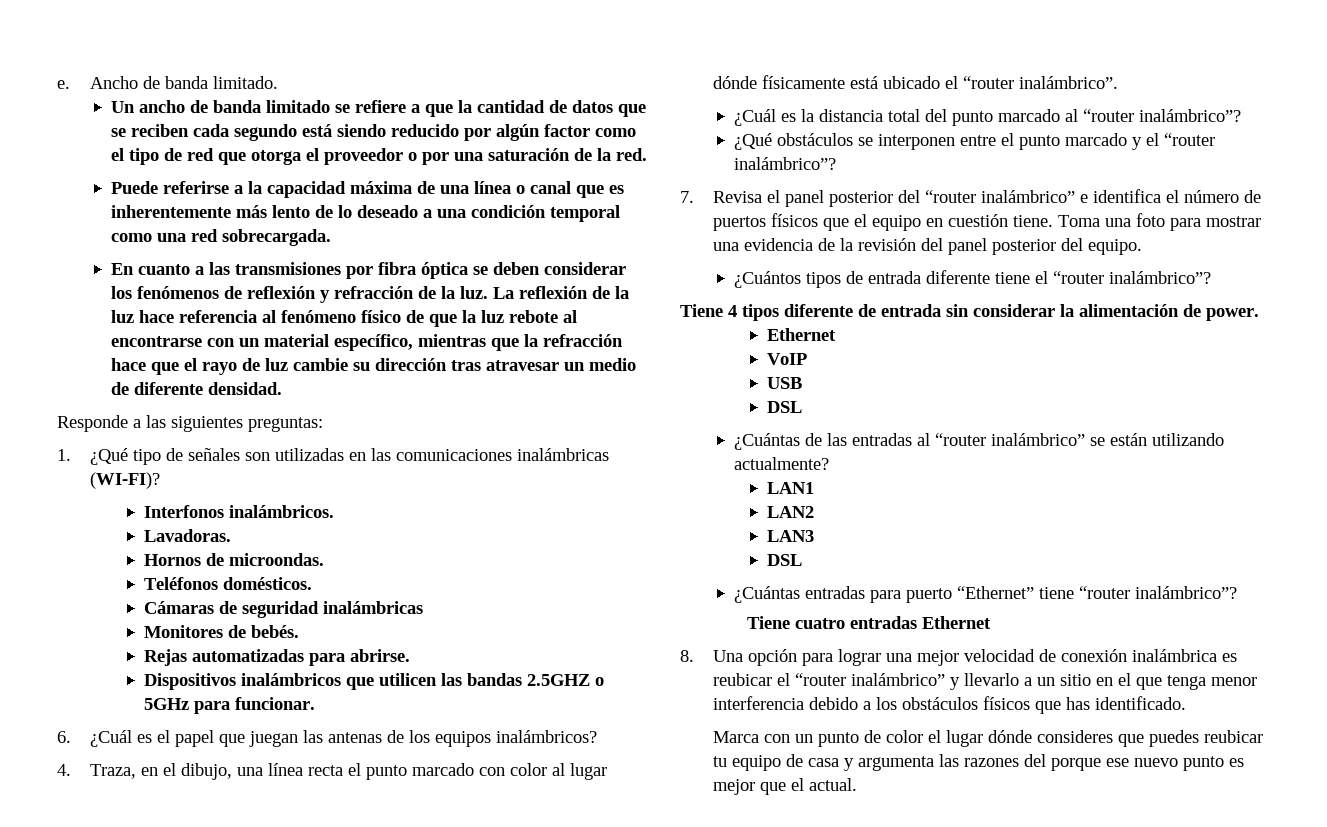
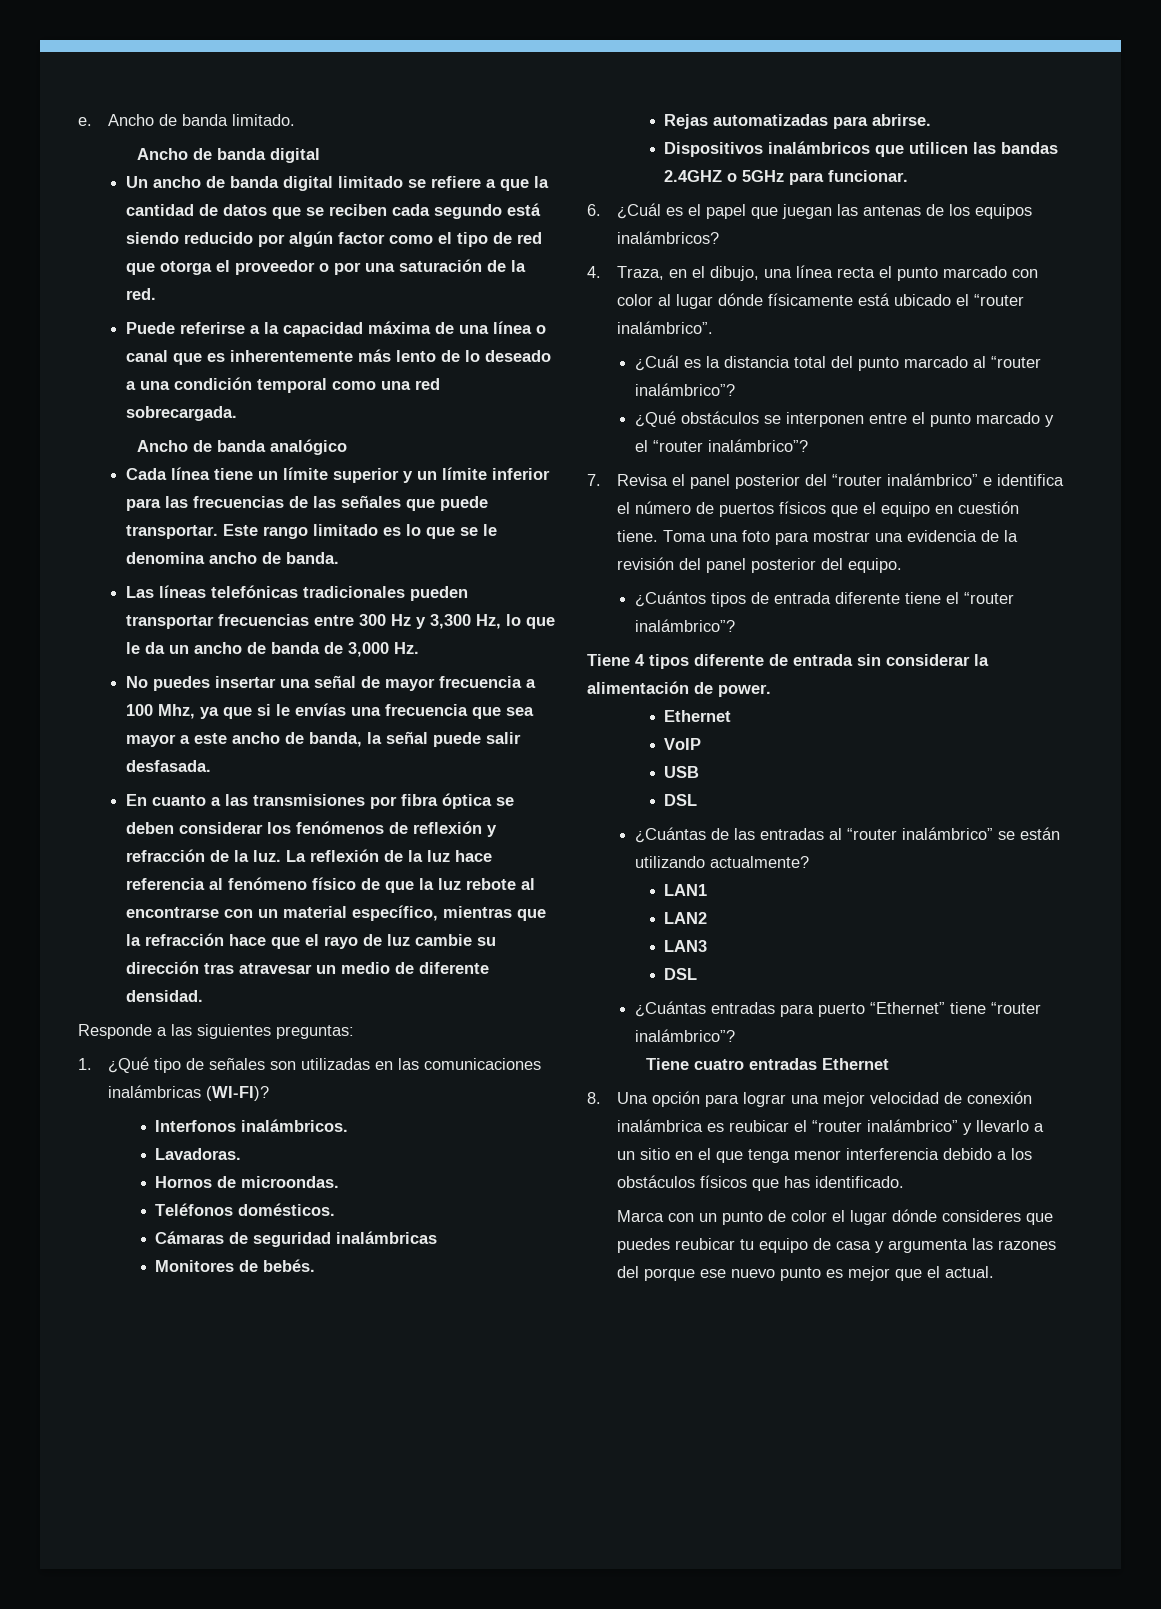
+ Ancho de banda digital
- Un ancho de banda limitado se refiere a que la cantidad de datos que se reciben cada segundo está siendo reducido por algún factor como el tipo de red que otorga el proveedor o por una saturación de la red.
+ Un ancho de banda digital limitado se refiere a que la cantidad de datos que se reciben cada segundo está siendo reducido por algún factor como el tipo de red que otorga el proveedor o por una saturación de la red.
+ Ancho de banda analógico
+ Cada línea tiene un límite superior y un límite inferior para las frecuencias de las señales que puede transportar. Este rango limitado es lo que se le denomina ancho de banda.
+ Las líneas telefónicas tradicionales pueden transportar frecuencias entre 300 Hz y 3,300 Hz, lo que le da un ancho de banda de 3,000 Hz.
+ No puedes insertar una señal de mayor frecuencia a 100 Mhz, ya que si le envías una frecuencia que sea mayor a este ancho de banda, la señal puede salir desfasada.
- Dispositivos inalámbricos que utilicen las bandas 2.5GHZ o 5GHz para funcionar.
+ Dispositivos inalámbricos que utilicen las bandas 2.4GHZ o 5GHz para funcionar.

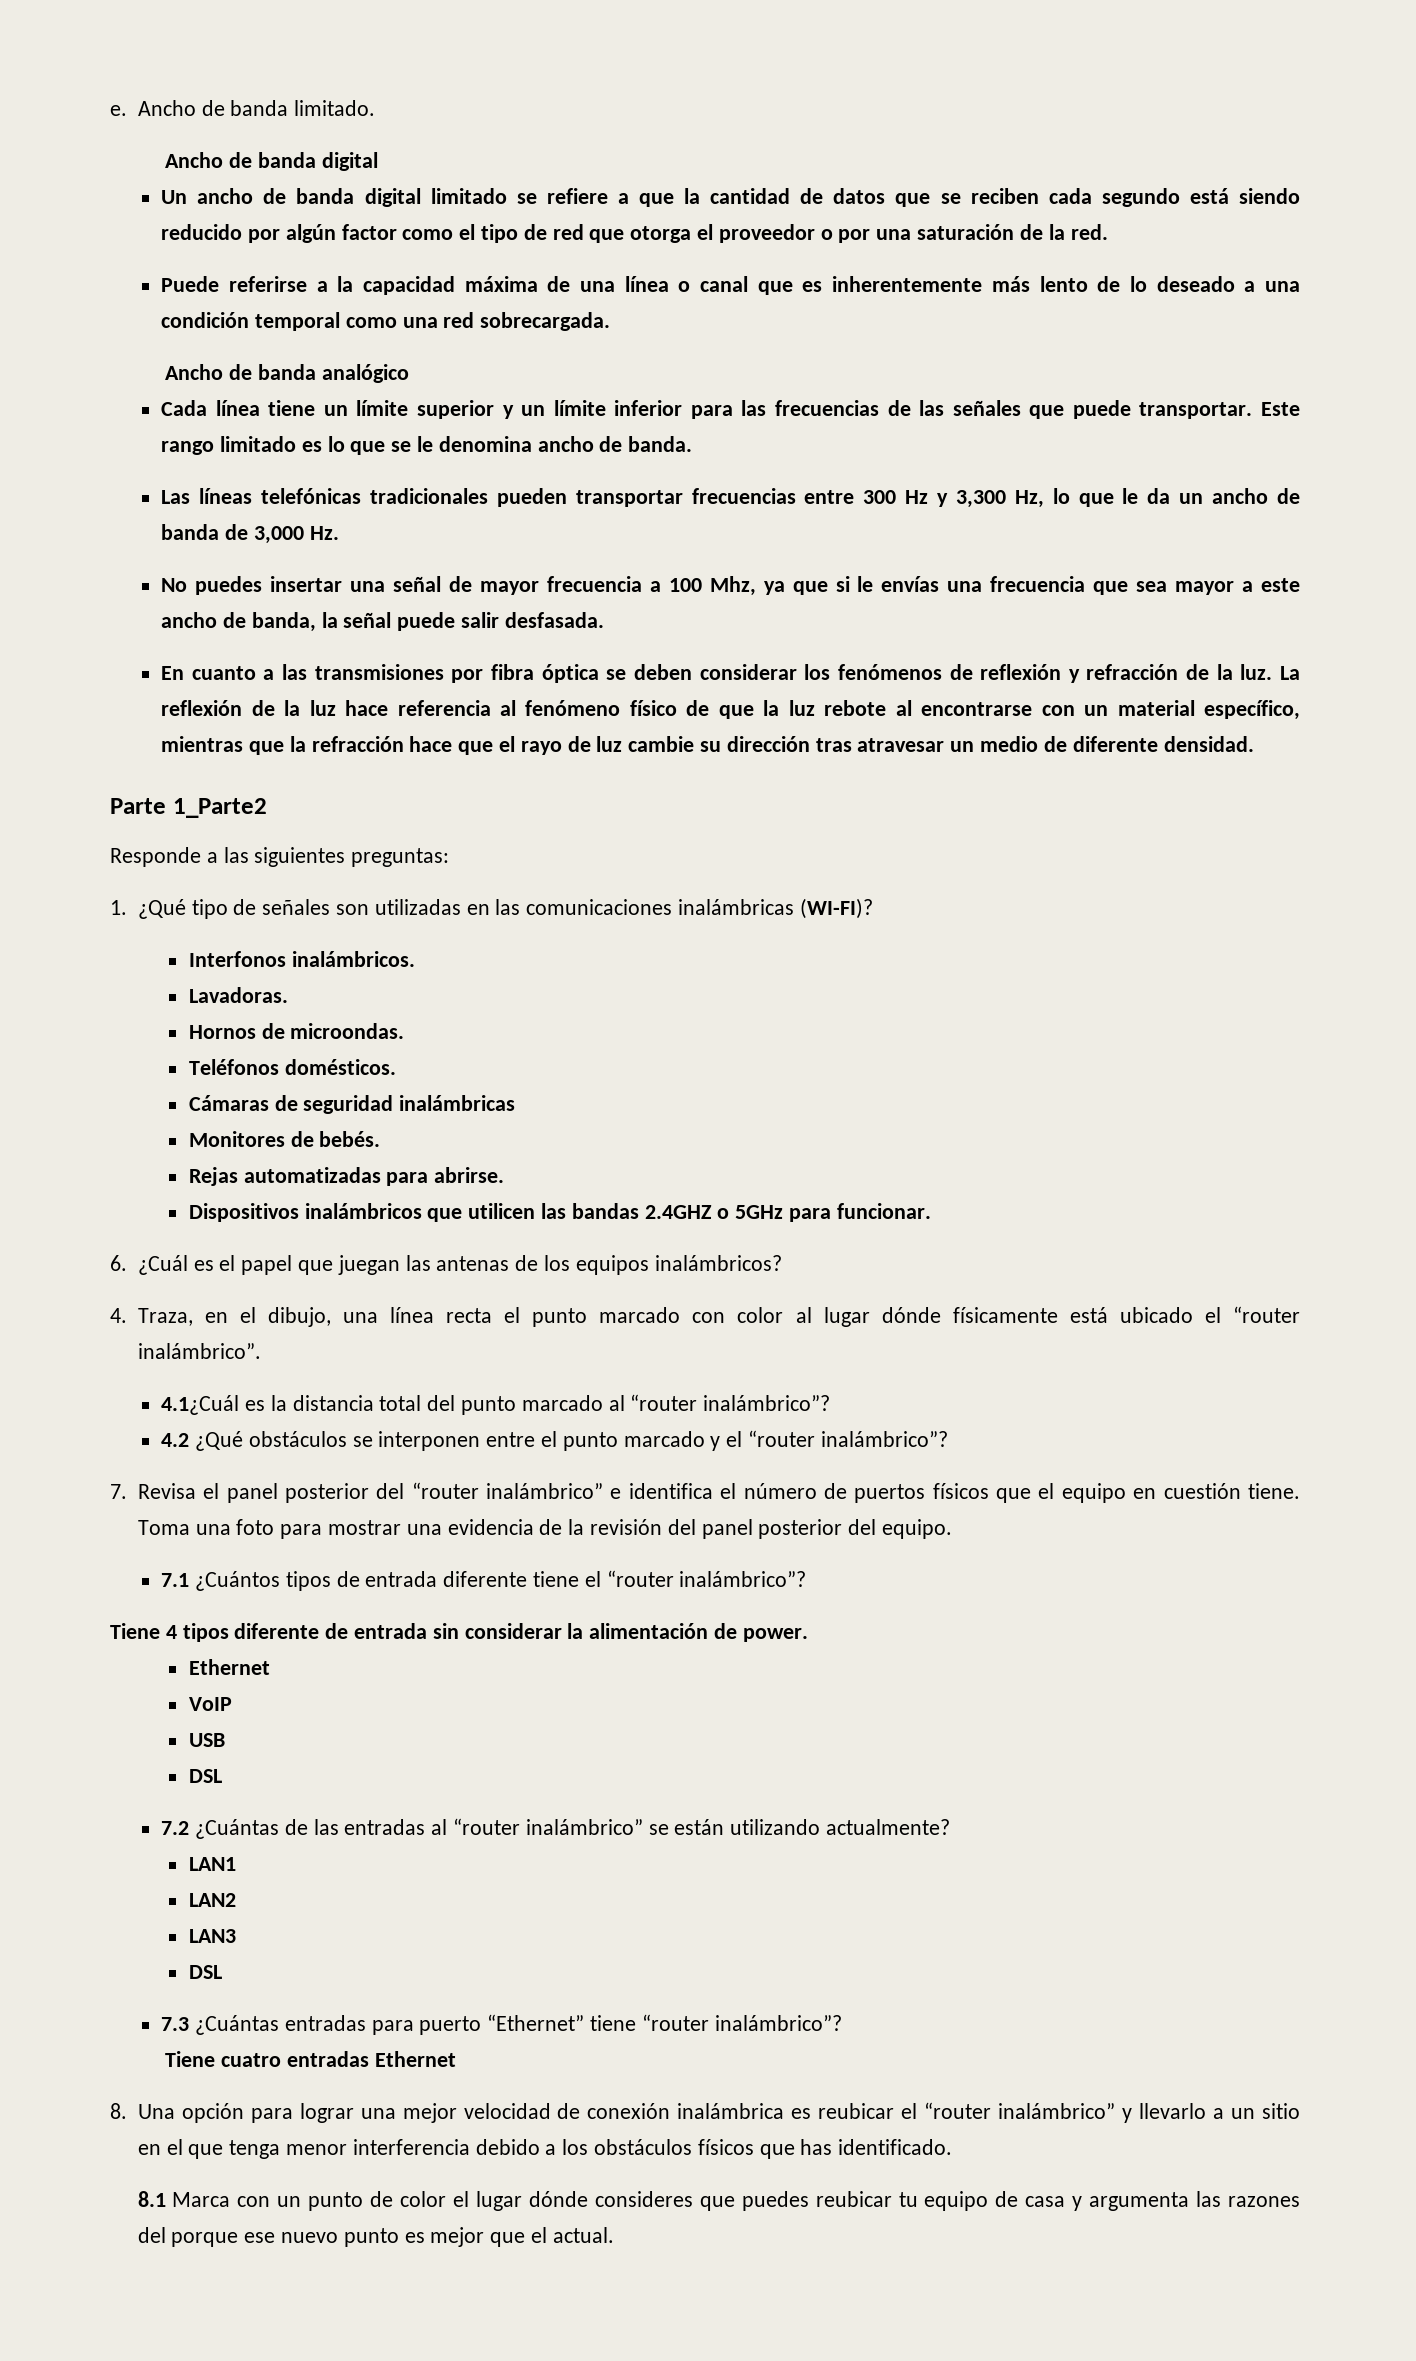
+ Parte 1_Parte2
- ¿Cuál es la distancia total del punto marcado al “router inalámbrico”?
+ 4.1¿Cuál es la distancia total del punto marcado al “router inalámbrico”?
- ¿Qué obstáculos se interponen entre el punto marcado y el “router inalámbrico”?
+ 4.2 ¿Qué obstáculos se interponen entre el punto marcado y el “router inalámbrico”?
- ¿Cuántos tipos de entrada diferente tiene el “router inalámbrico”?
+ 7.1 ¿Cuántos tipos de entrada diferente tiene el “router inalámbrico”?
- ¿Cuántas de las entradas al “router inalámbrico” se están utilizando actualmente?
+ 7.2 ¿Cuántas de las entradas al “router inalámbrico” se están utilizando actualmente?
- ¿Cuántas entradas para puerto “Ethernet” tiene “router inalámbrico”?
+ 7.3 ¿Cuántas entradas para puerto “Ethernet” tiene “router inalámbrico”?
- Marca con un punto de color el lugar dónde consideres que puedes reubicar tu equipo de casa y argumenta las razones del porque ese nuevo punto es mejor que el actual.
+ 8.1 Marca con un punto de color el lugar dónde consideres que puedes reubicar tu equipo de casa y argumenta las razones del porque ese nuevo punto es mejor que el actual.

